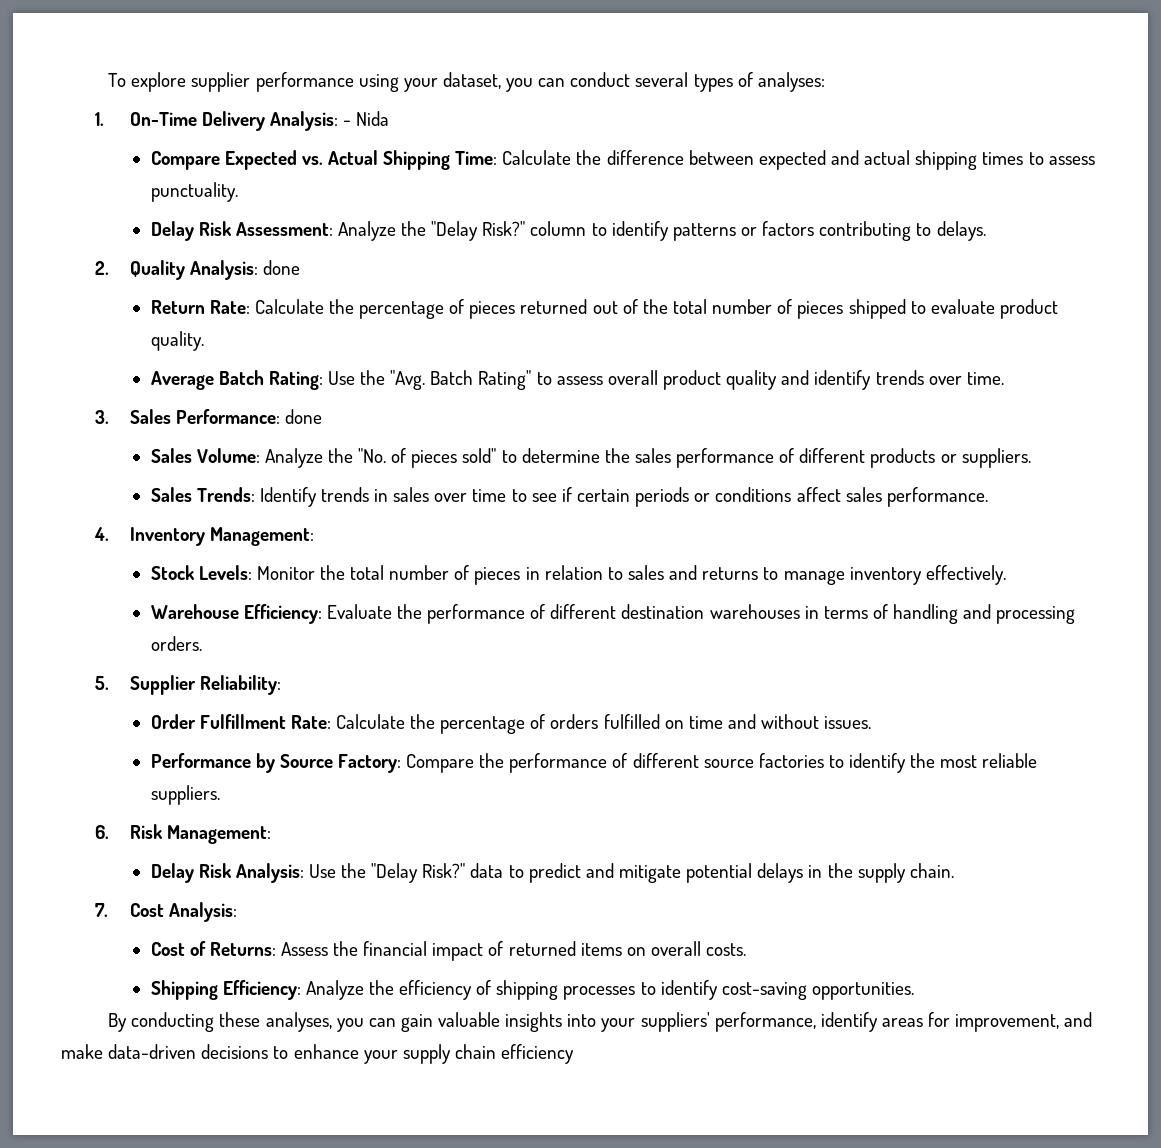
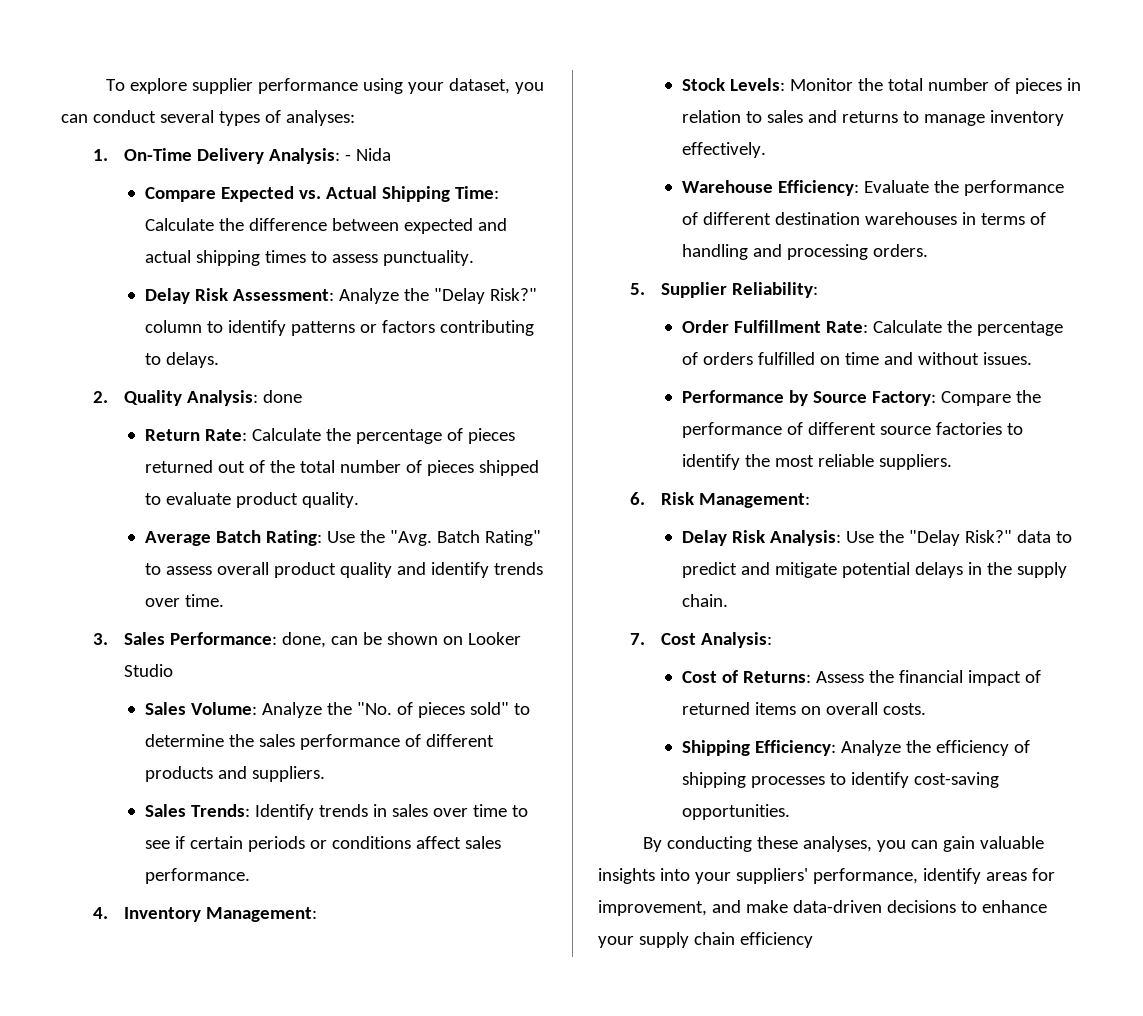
- 3. Sales Performance: done
+ 3. Sales Performance: done, can be shown on Looker Studio
- Sales Volume: Analyze the "No. of pieces sold" to determine the sales performance of different products or suppliers.
+ Sales Volume: Analyze the "No. of pieces sold" to determine the sales performance of different products and suppliers.

